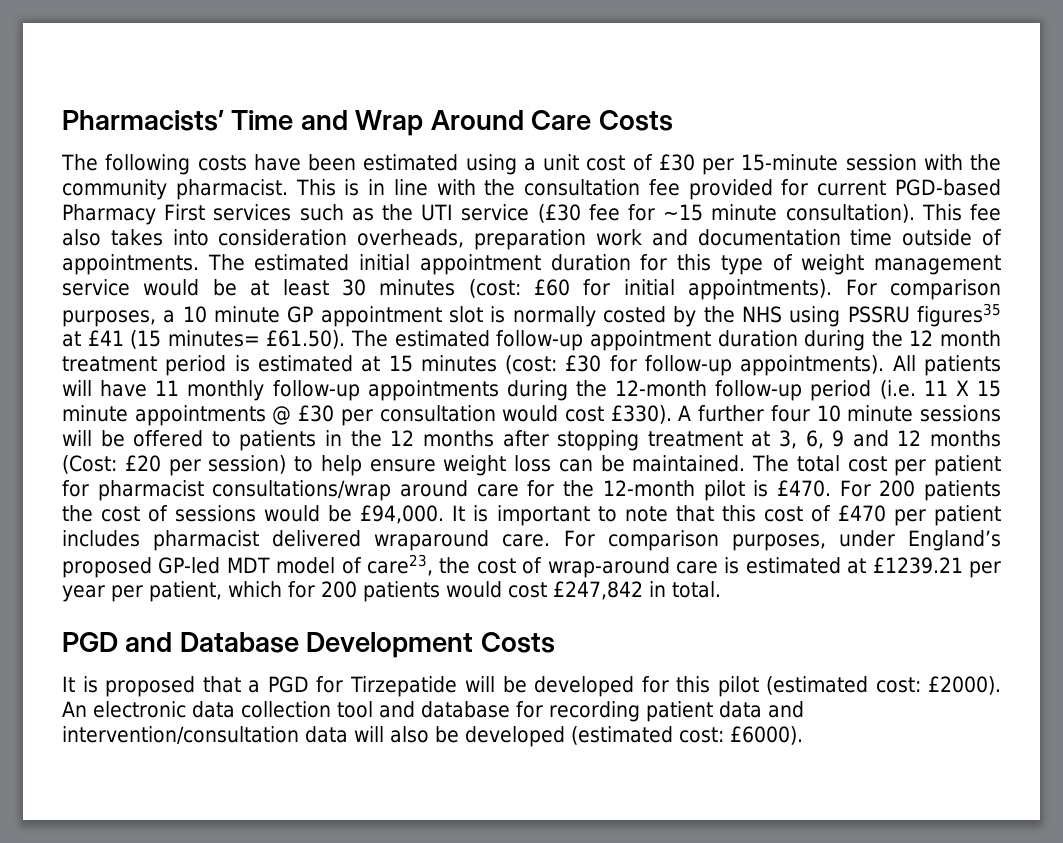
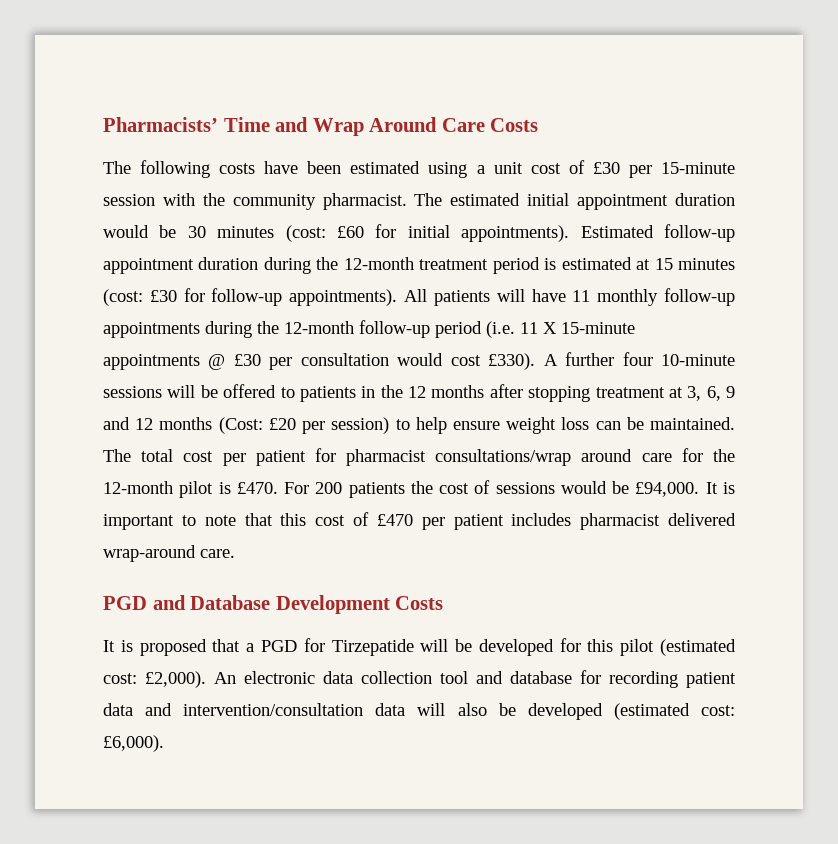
- This is in line with the consultation fee provided for current PGD-based Pharmacy First services such as the UTI service (£30 fee for ~15 minute consultation). This fee also takes into consideration overheads, preparation work and documentation time outside of appointments.
- The estimated initial appointment duration for this type of weight management service would be at least 30 minutes (cost: £60 for initial appointments).
+ The estimated initial appointment duration would be 30 minutes (cost: £60 for initial appointments).
- For comparison purposes, a 10 minute GP appointment slot is normally costed by the NHS using PSSRU figures35 at £41 (15 minutes= £61.50). The estimated follow-up appointment duration during the 12 month treatment period is estimated at 15 minutes (cost: £30 for follow-up appointments).
+ Estimated follow-up appointment duration during the 12-month treatment period is estimated at 15 minutes (cost: £30 for follow-up appointments).
- All patients will have 11 monthly follow-up appointments during the 12-month follow-up period (i.e. 11 X 15 minute appointments @ £30 per consultation would cost £330).
+ All patients will have 11 monthly follow-up appointments during the 12-month follow-up period (i.e. 11 X 15-minute appointments @ £30 per consultation would cost £330).
- A further four 10 minute sessions will be offered to patients in the 12 months after stopping treatment at 3, 6, 9 and 12 months (Cost: £20 per session) to help ensure weight loss can be maintained.
+ A further four 10-minute sessions will be offered to patients in the 12 months after stopping treatment at 3, 6, 9 and 12 months (Cost: £20 per session) to help ensure weight loss can be maintained.
- It is important to note that this cost of £470 per patient includes pharmacist delivered wraparound care. For comparison purposes, under England’s proposed GP-led MDT model of care23, the cost of wrap-around care is estimated at £1239.21 per year per patient, which for 200 patients would cost £247,842 in total.
+ It is important to note that this cost of £470 per patient includes pharmacist delivered wrap-around care.
- It is proposed that a PGD for Tirzepatide will be developed for this pilot (estimated cost: £2000).
+ It is proposed that a PGD for Tirzepatide will be developed for this pilot (estimated cost: £2,000).
- An electronic data collection tool and database for recording patient data and intervention/consultation data will also be developed (estimated cost: £6000).
+ An electronic data collection tool and database for recording patient data and intervention/consultation data will also be developed (estimated cost: £6,000).

